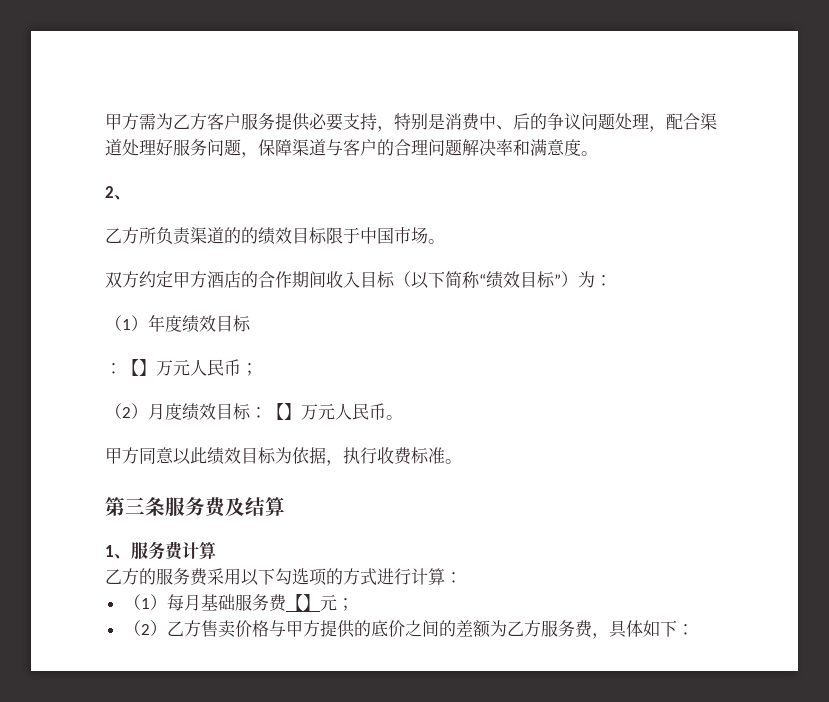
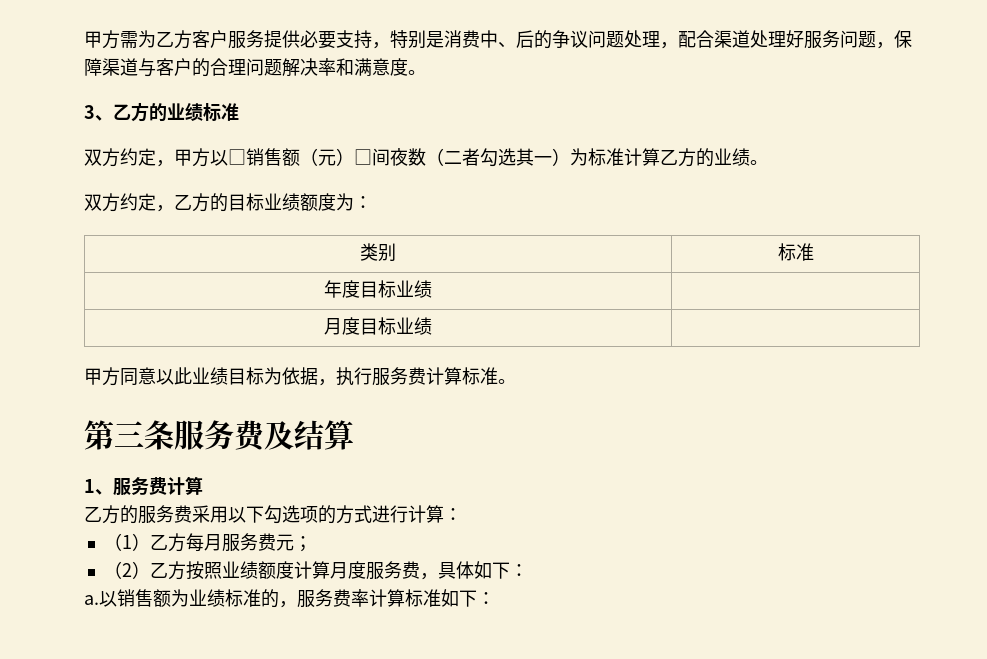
- 2、
- 乙方所负责渠道的的绩效目标限于中国市场。
- 双方约定甲方酒店的合作期间收入目标（以下简称“绩效目标”）为：
- （1）年度绩效目标
- ：【】万元人民币；
- （2）月度绩效目标：【】万元人民币。
+ 3、乙方的业绩标准
+ 双方约定，甲方以□销售额（元）□间夜数（二者勾选其一）为标准计算乙方的业绩。
+ 双方约定，乙方的目标业绩额度为：
+ 类别 | 标准
+ 年度目标业绩 |
+ 月度目标业绩 |
- 甲方同意以此绩效目标为依据，执行收费标准。
+ 甲方同意以此业绩目标为依据，执行服务费计算标准。
- （1）每月基础服务费【】元；
+ （1）乙方每月服务费元；
- （2）乙方售卖价格与甲方提供的底价之间的差额为乙方服务费，具体如下：
+ （2）乙方按照业绩额度计算月度服务费，具体如下：
+ a.以销售额为业绩标准的，服务费率计算标准如下：

